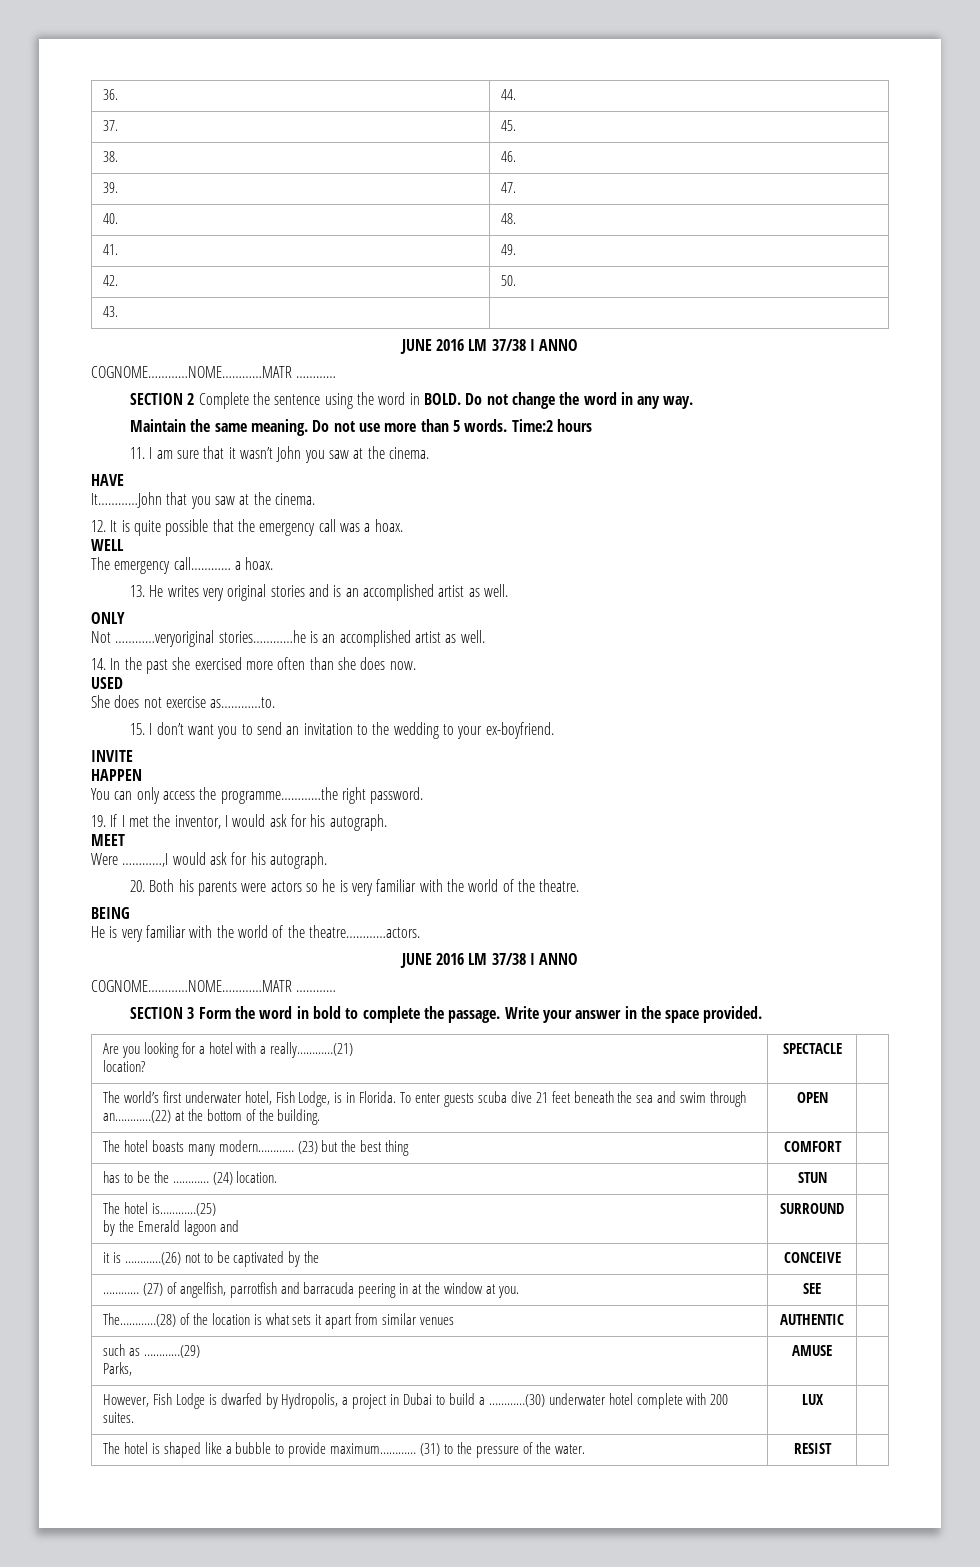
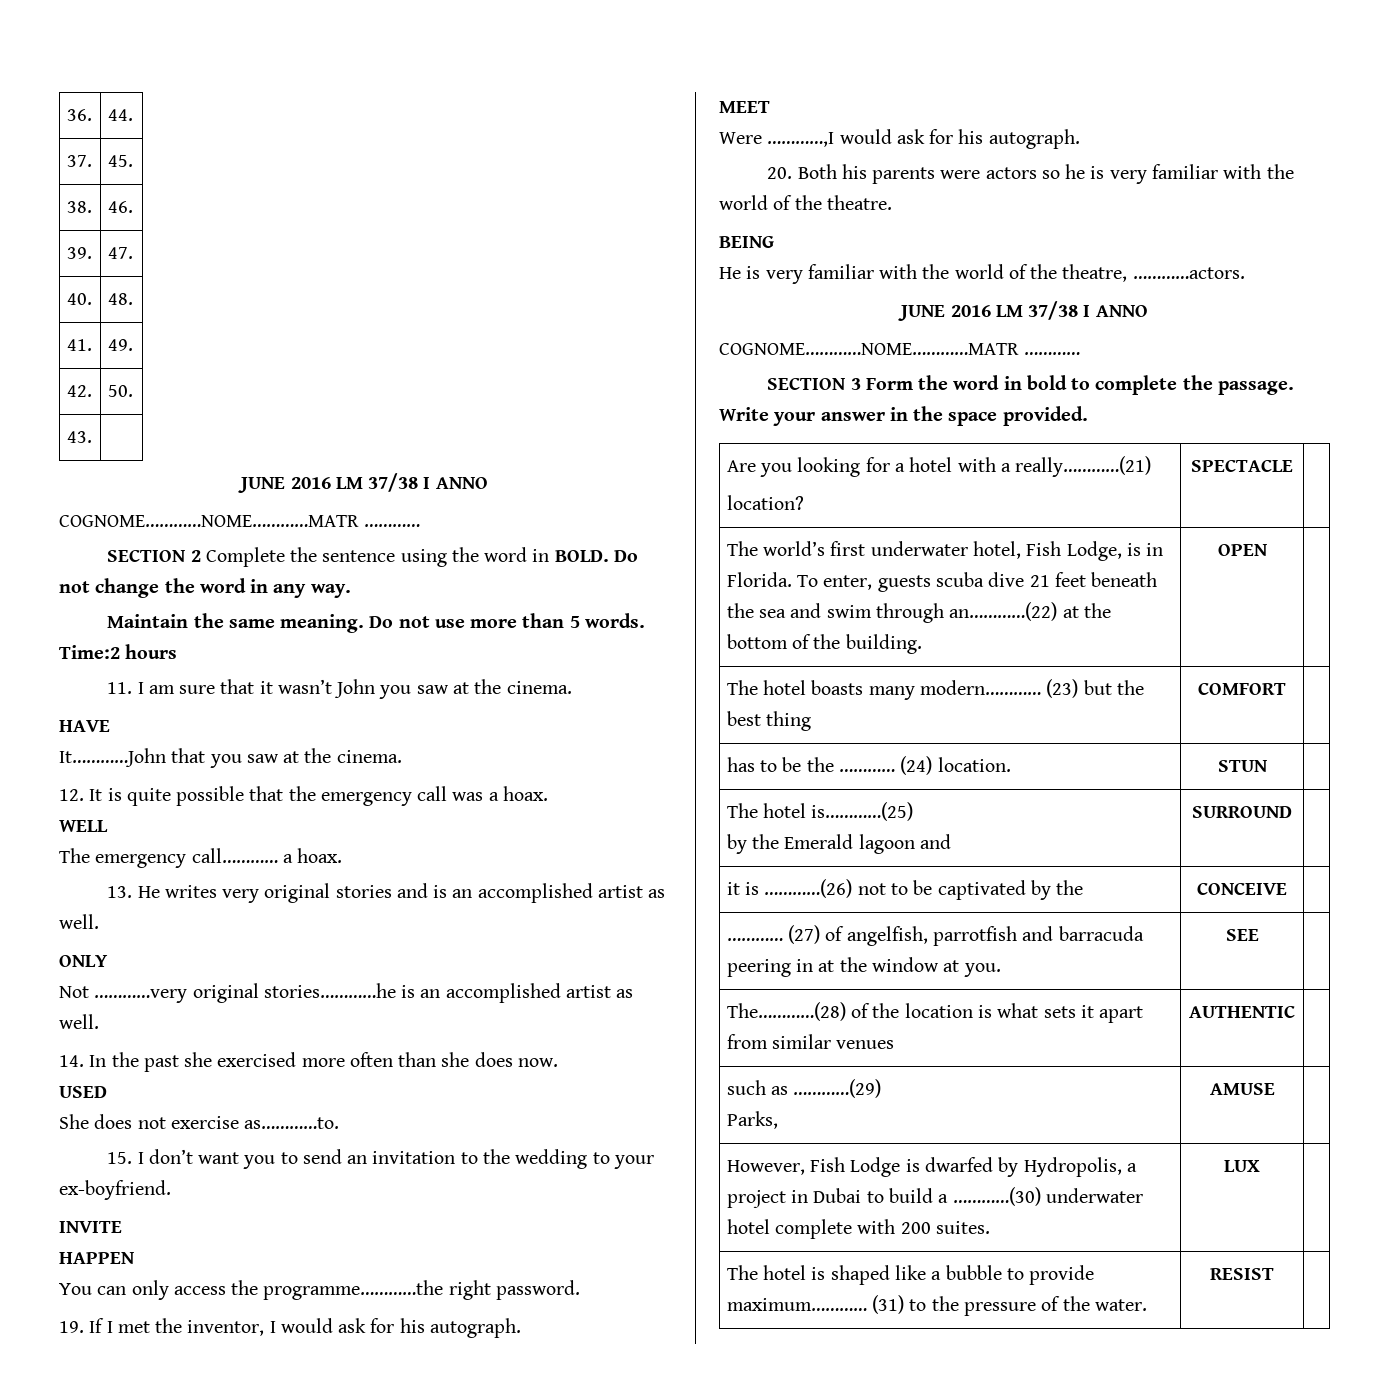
- Not …………veryoriginal stories…………he is an accomplished artist as well.
+ Not …………very original stories…………he is an accomplished artist as well.
- He is very familiar with the world of the theatre…………actors.
+ He is very familiar with the world of the theatre, …………actors.
- The world’s first underwater hotel, Fish Lodge, is in Florida. To enter guests scuba dive 21 feet beneath the sea and swim through an…………(22) at the bottom of the building. | OPEN |
+ The world’s first underwater hotel, Fish Lodge, is in Florida. To enter, guests scuba dive 21 feet beneath the sea and swim through an…………(22) at the bottom of the building. | OPEN |

